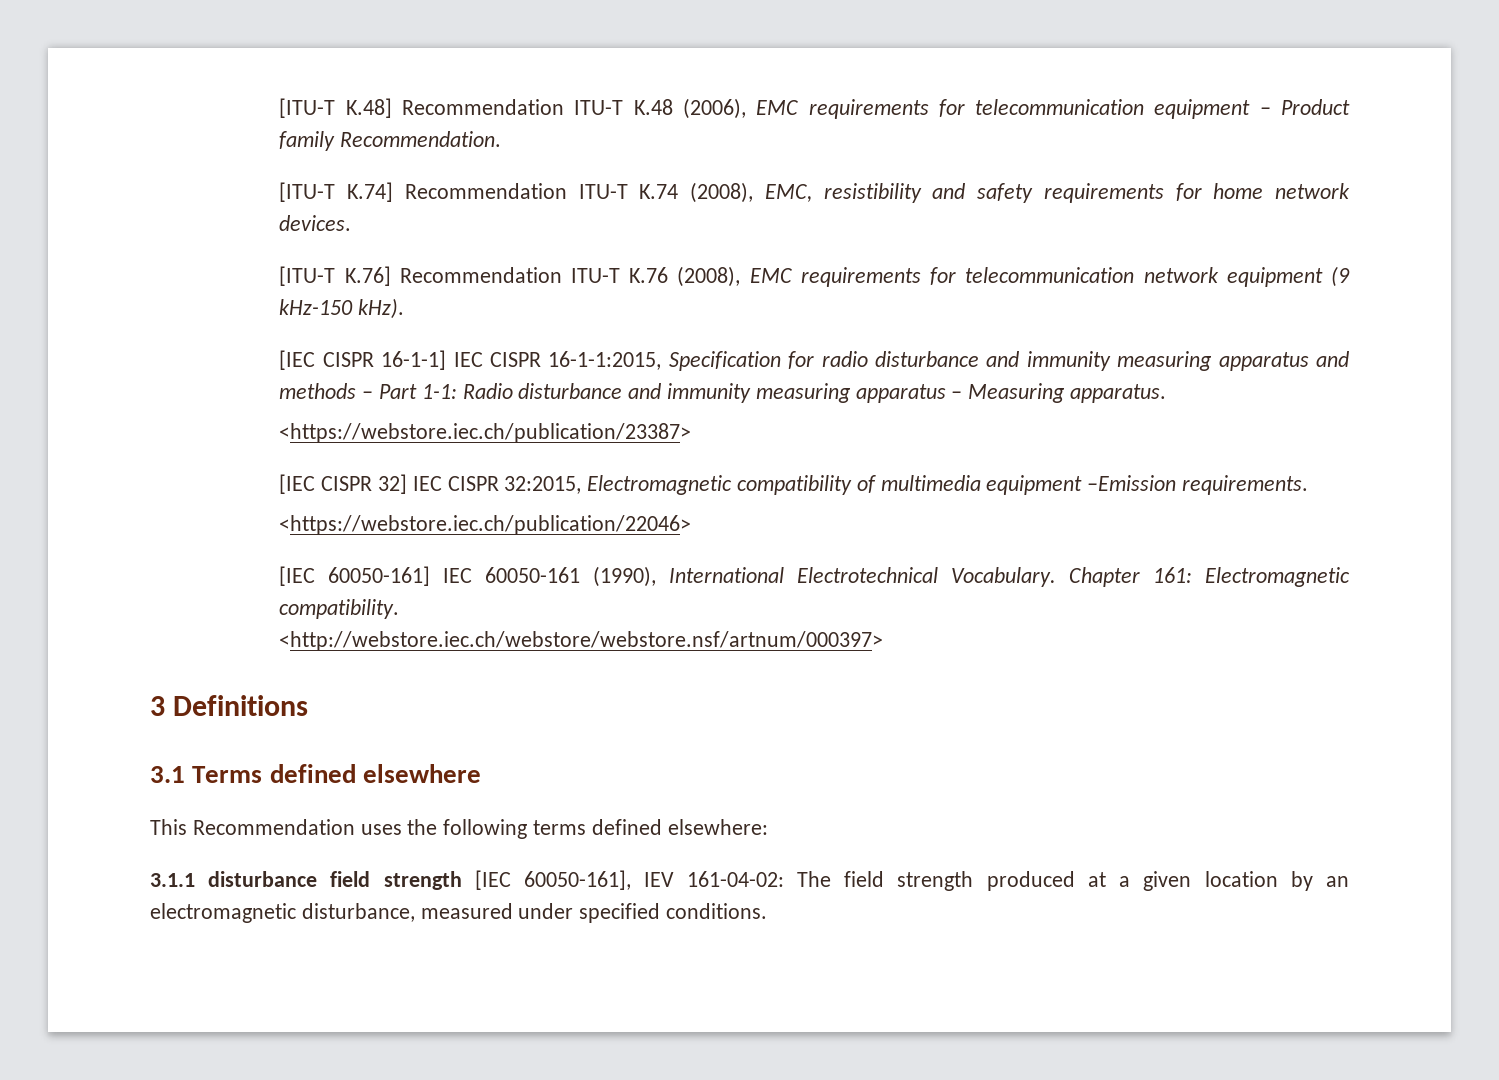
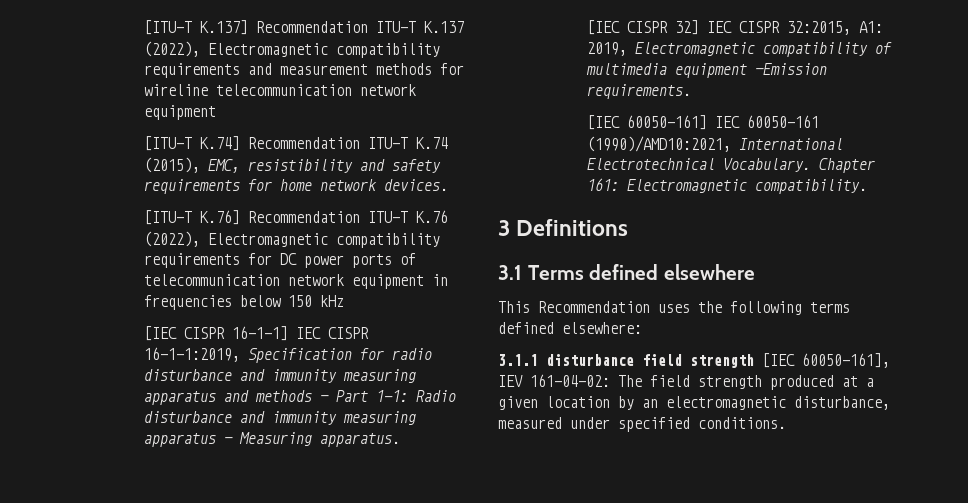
- [ITU-T K.48] Recommendation ITU-T K.48 (2006), EMC requirements for telecommunication equipment – Product family Recommendation.
+ [ITU-T K.137] Recommendation ITU-T K.137 (2022), Electromagnetic compatibility requirements and measurement methods for wireline telecommunication network equipment
- [ITU-T K.74] Recommendation ITU-T K.74 (2008), EMC, resistibility and safety requirements for home network devices.
+ [ITU-T K.74] Recommendation ITU-T K.74 (2015), EMC, resistibility and safety requirements for home network devices.
- [ITU-T K.76] Recommendation ITU-T K.76 (2008), EMC requirements for telecommunication network equipment (9 kHz-150 kHz).
+ [ITU-T K.76] Recommendation ITU-T K.76 (2022), Electromagnetic compatibility requirements for DC power ports of telecommunication network equipment in frequencies below 150 kHz
- [IEC CISPR 16-1-1] IEC CISPR 16-1-1:2015, Specification for radio disturbance and immunity measuring apparatus and methods – Part 1-1: Radio disturbance and immunity measuring apparatus – Measuring apparatus.
+ [IEC CISPR 16-1-1] IEC CISPR 16-1-1:2019, Specification for radio disturbance and immunity measuring apparatus and methods – Part 1-1: Radio disturbance and immunity measuring apparatus – Measuring apparatus.
- <https://webstore.iec.ch/publication/23387>
- [IEC CISPR 32] IEC CISPR 32:2015, Electromagnetic compatibility of multimedia equipment –Emission requirements.
+ [IEC CISPR 32] IEC CISPR 32:2015, A1: 2019, Electromagnetic compatibility of multimedia equipment –Emission requirements.
- <https://webstore.iec.ch/publication/22046>
- [IEC 60050-161] IEC 60050-161 (1990), International Electrotechnical Vocabulary.
+ [IEC 60050-161] IEC 60050-161 (1990)/AMD10:2021, International Electrotechnical Vocabulary.
- <http://webstore.iec.ch/webstore/webstore.nsf/artnum/000397>

